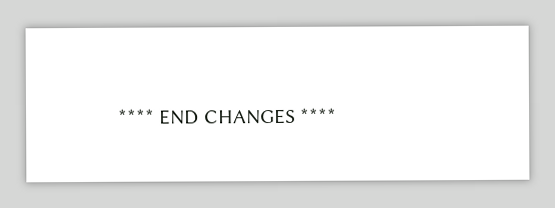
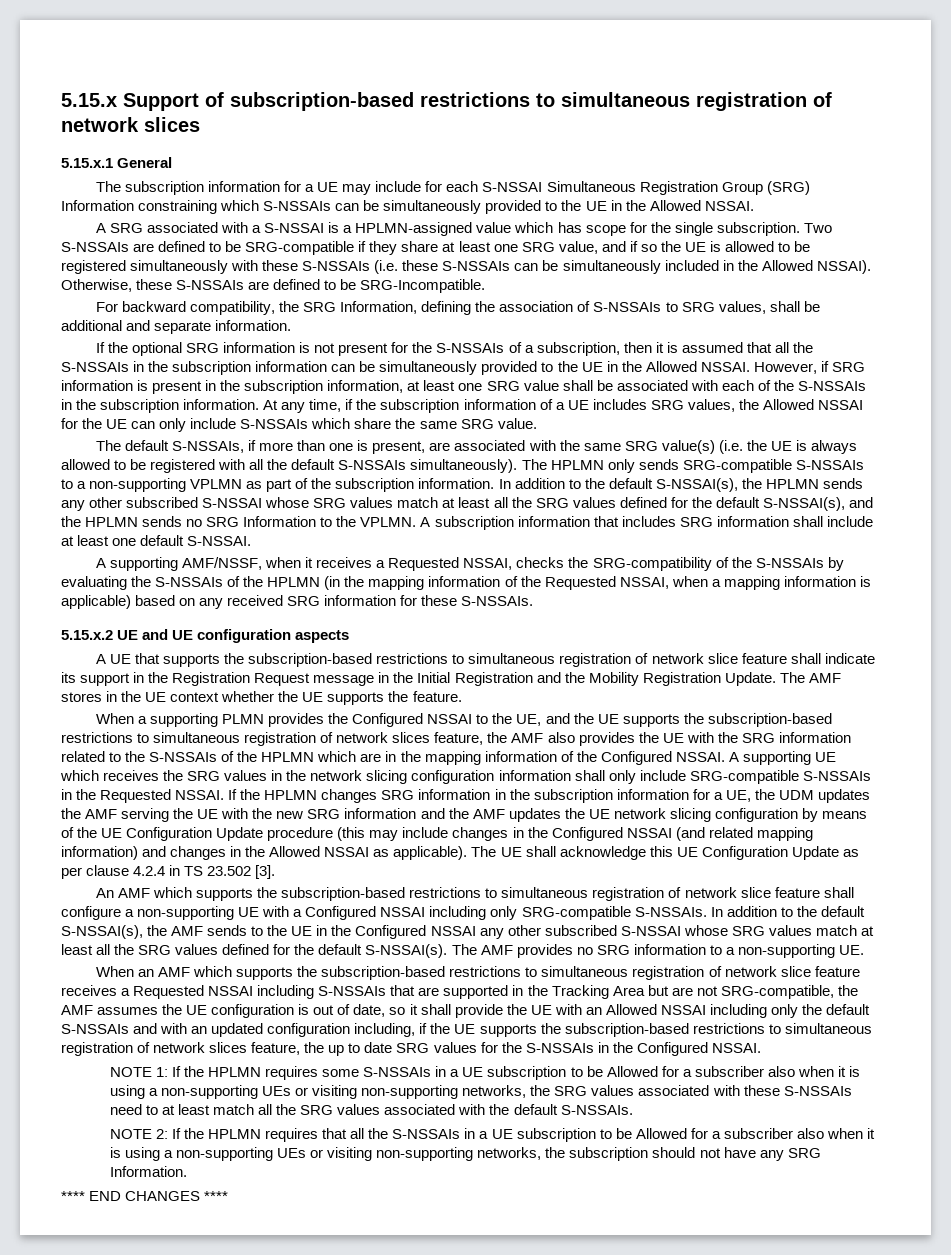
+ 5.15.x Support of subscription-based restrictions to simultaneous registration of network slices
+ 5.15.x.1 General
+ The subscription information for a UE may include for each S-NSSAI Simultaneous Registration Group (SRG) Information constraining which S-NSSAIs can be simultaneously provided to the UE in the Allowed NSSAI.
+ A SRG associated with a S-NSSAI is a HPLMN-assigned value which has scope for the single subscription. Two S-NSSAIs are defined to be SRG-compatible if they share at least one SRG value, and if so the UE is allowed to be registered simultaneously with these S-NSSAIs (i.e. these S-NSSAIs can be simultaneously included in the Allowed NSSAI). Otherwise, these S-NSSAIs are defined to be SRG-Incompatible.
+ For backward compatibility, the SRG Information, defining the association of S-NSSAIs to SRG values, shall be additional and separate information.
+ If the optional SRG information is not present for the S-NSSAIs of a subscription, then it is assumed that all the S-NSSAIs in the subscription information can be simultaneously provided to the UE in the Allowed NSSAI. However, if SRG information is present in the subscription information, at least one SRG value shall be associated with each of the S-NSSAIs in the subscription information. At any time, if the subscription information of a UE includes SRG values, the Allowed NSSAI for the UE can only include S-NSSAIs which share the same SRG value.
+ The default S-NSSAIs, if more than one is present, are associated with the same SRG value(s) (i.e. the UE is always allowed to be registered with all the default S-NSSAIs simultaneously). The HPLMN only sends SRG-compatible S-NSSAIs to a non-supporting VPLMN as part of the subscription information. In addition to the default S-NSSAI(s), the HPLMN sends any other subscribed S-NSSAI whose SRG values match at least all the SRG values defined for the default S-NSSAI(s), and the HPLMN sends no SRG Information to the VPLMN. A subscription information that includes SRG information shall include at least one default S-NSSAI.
+ A supporting AMF/NSSF, when it receives a Requested NSSAI, checks the SRG-compatibility of the S-NSSAIs by evaluating the S-NSSAIs of the HPLMN (in the mapping information of the Requested NSSAI, when a mapping information is applicable) based on any received SRG information for these S-NSSAIs.
+ 5.15.x.2 UE and UE configuration aspects
+ A UE that supports the subscription-based restrictions to simultaneous registration of network slice feature shall indicate its support in the Registration Request message in the Initial Registration and the Mobility Registration Update. The AMF stores in the UE context whether the UE supports the feature.
+ When a supporting PLMN provides the Configured NSSAI to the UE, and the UE supports the subscription-based restrictions to simultaneous registration of network slices feature, the AMF also provides the UE with the SRG information related to the S-NSSAIs of the HPLMN which are in the mapping information of the Configured NSSAI. A supporting UE which receives the SRG values in the network slicing configuration information shall only include SRG-compatible S-NSSAIs in the Requested NSSAI. If the HPLMN changes SRG information in the subscription information for a UE, the UDM updates the AMF serving the UE with the new SRG information and the AMF updates the UE network slicing configuration by means of the UE Configuration Update procedure (this may include changes in the Configured NSSAI (and related mapping information) and changes in the Allowed NSSAI as applicable). The UE shall acknowledge this UE Configuration Update as per clause 4.2.4 in TS 23.502 [3].
+ An AMF which supports the subscription-based restrictions to simultaneous registration of network slice feature shall configure a non-supporting UE with a Configured NSSAI including only SRG-compatible S-NSSAIs. In addition to the default S-NSSAI(s), the AMF sends to the UE in the Configured NSSAI any other subscribed S-NSSAI whose SRG values match at least all the SRG values defined for the default S-NSSAI(s). The AMF provides no SRG information to a non-supporting UE.
+ When an AMF which supports the subscription-based restrictions to simultaneous registration of network slice feature receives a Requested NSSAI including S-NSSAIs that are supported in the Tracking Area but are not SRG-compatible, the AMF assumes the UE configuration is out of date, so it shall provide the UE with an Allowed NSSAI including only the default S-NSSAIs and with an updated configuration including, if the UE supports the subscription-based restrictions to simultaneous registration of network slices feature, the up to date SRG values for the S-NSSAIs in the Configured NSSAI.
+ NOTE 1: If the HPLMN requires some S-NSSAIs in a UE subscription to be Allowed for a subscriber also when it is using a non-supporting UEs or visiting non-supporting networks, the SRG values associated with these S-NSSAIs need to at least match all the SRG values associated with the default S-NSSAIs.
+ NOTE 2: If the HPLMN requires that all the S-NSSAIs in a UE subscription to be Allowed for a subscriber also when it is using a non-supporting UEs or visiting non-supporting networks, the subscription should not have any SRG Information.

